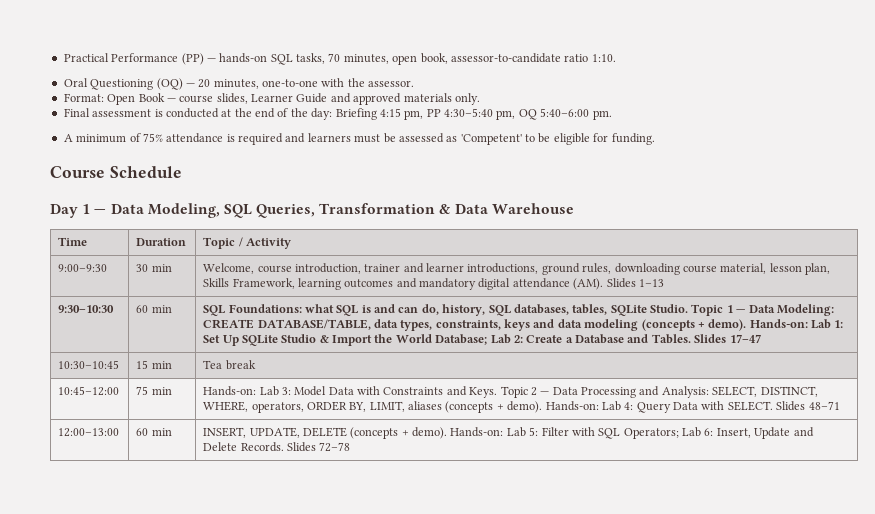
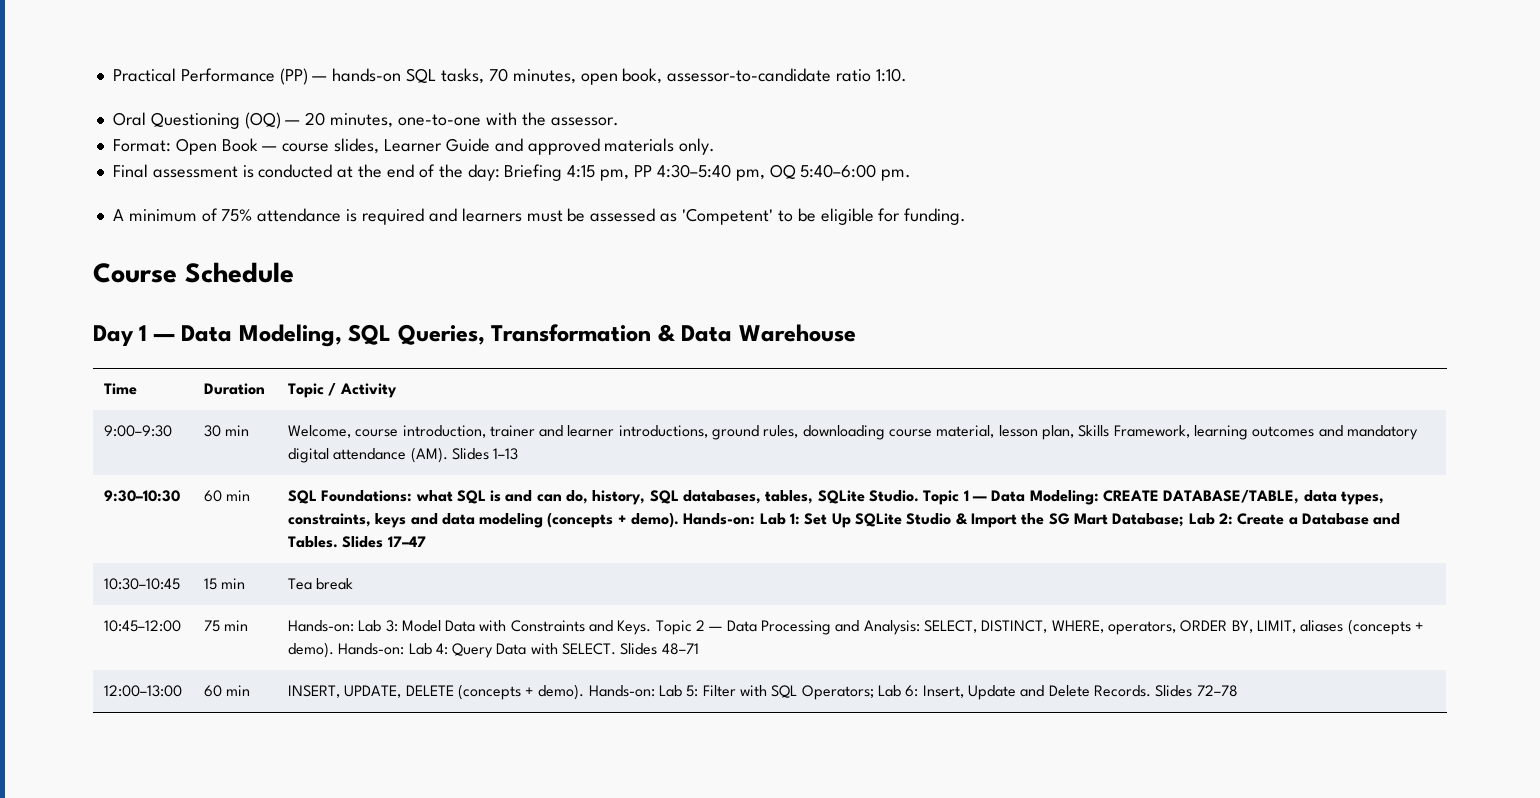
- Hands-on: Lab 1: Set Up SQLite Studio & Import the World Database; Lab 2: Create a Database and Tables.
+ Hands-on: Lab 1: Set Up SQLite Studio & Import the SG Mart Database; Lab 2: Create a Database and Tables.

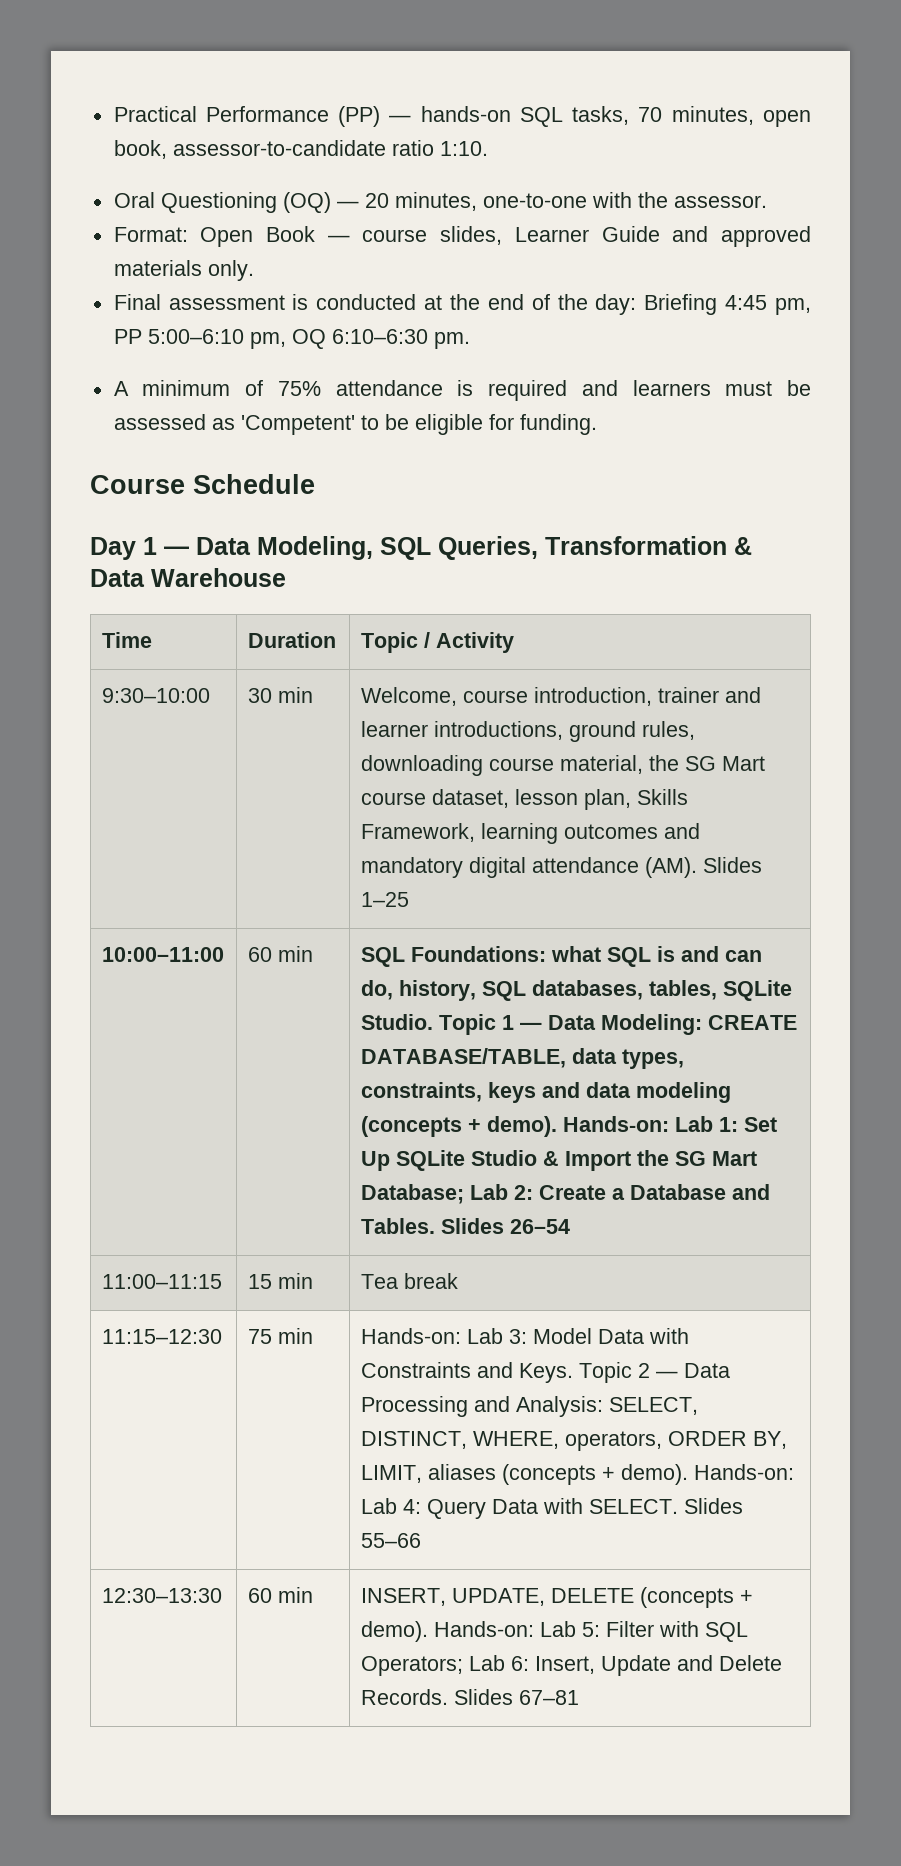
- Final assessment is conducted at the end of the day: Briefing 4:15 pm, PP 4:30–5:40 pm, OQ 5:40–6:00 pm.
+ Final assessment is conducted at the end of the day: Briefing 4:45 pm, PP 5:00–6:10 pm, OQ 6:10–6:30 pm.
- 9:00–9:30 | 30 min | Welcome, course introduction, trainer and learner introductions, ground rules, downloading course material, lesson plan, Skills Framework, learning outcomes and mandatory digital attendance (AM). Slides 1–13
- 9:30–10:30
+ 9:30–10:00 | 30 min | Welcome, course introduction, trainer and learner introductions, ground rules, downloading course material, the SG Mart course dataset, lesson plan, Skills Framework, learning outcomes and mandatory digital attendance (AM). Slides 1–25
+ 10:00–11:00
- Slides 17–47
- 10:30–10:45 | 15 min | Tea break
+ Slides 26–54
+ 11:00–11:15 | 15 min | Tea break
- 10:45–12:00 | 75 min | Hands-on: Lab 3: Model Data with Constraints and Keys. Topic 2 — Data Processing and Analysis: SELECT, DISTINCT, WHERE, operators, ORDER BY, LIMIT, aliases (concepts + demo). Hands-on: Lab 4: Query Data with SELECT. Slides 48–71
- 12:00–13:00 | 60 min | INSERT, UPDATE, DELETE (concepts + demo). Hands-on: Lab 5: Filter with SQL Operators; Lab 6: Insert, Update and Delete Records. Slides 72–78
+ 11:15–12:30 | 75 min | Hands-on: Lab 3: Model Data with Constraints and Keys. Topic 2 — Data Processing and Analysis: SELECT, DISTINCT, WHERE, operators, ORDER BY, LIMIT, aliases (concepts + demo). Hands-on: Lab 4: Query Data with SELECT. Slides 55–66
+ 12:30–13:30 | 60 min | INSERT, UPDATE, DELETE (concepts + demo). Hands-on: Lab 5: Filter with SQL Operators; Lab 6: Insert, Update and Delete Records. Slides 67–81

